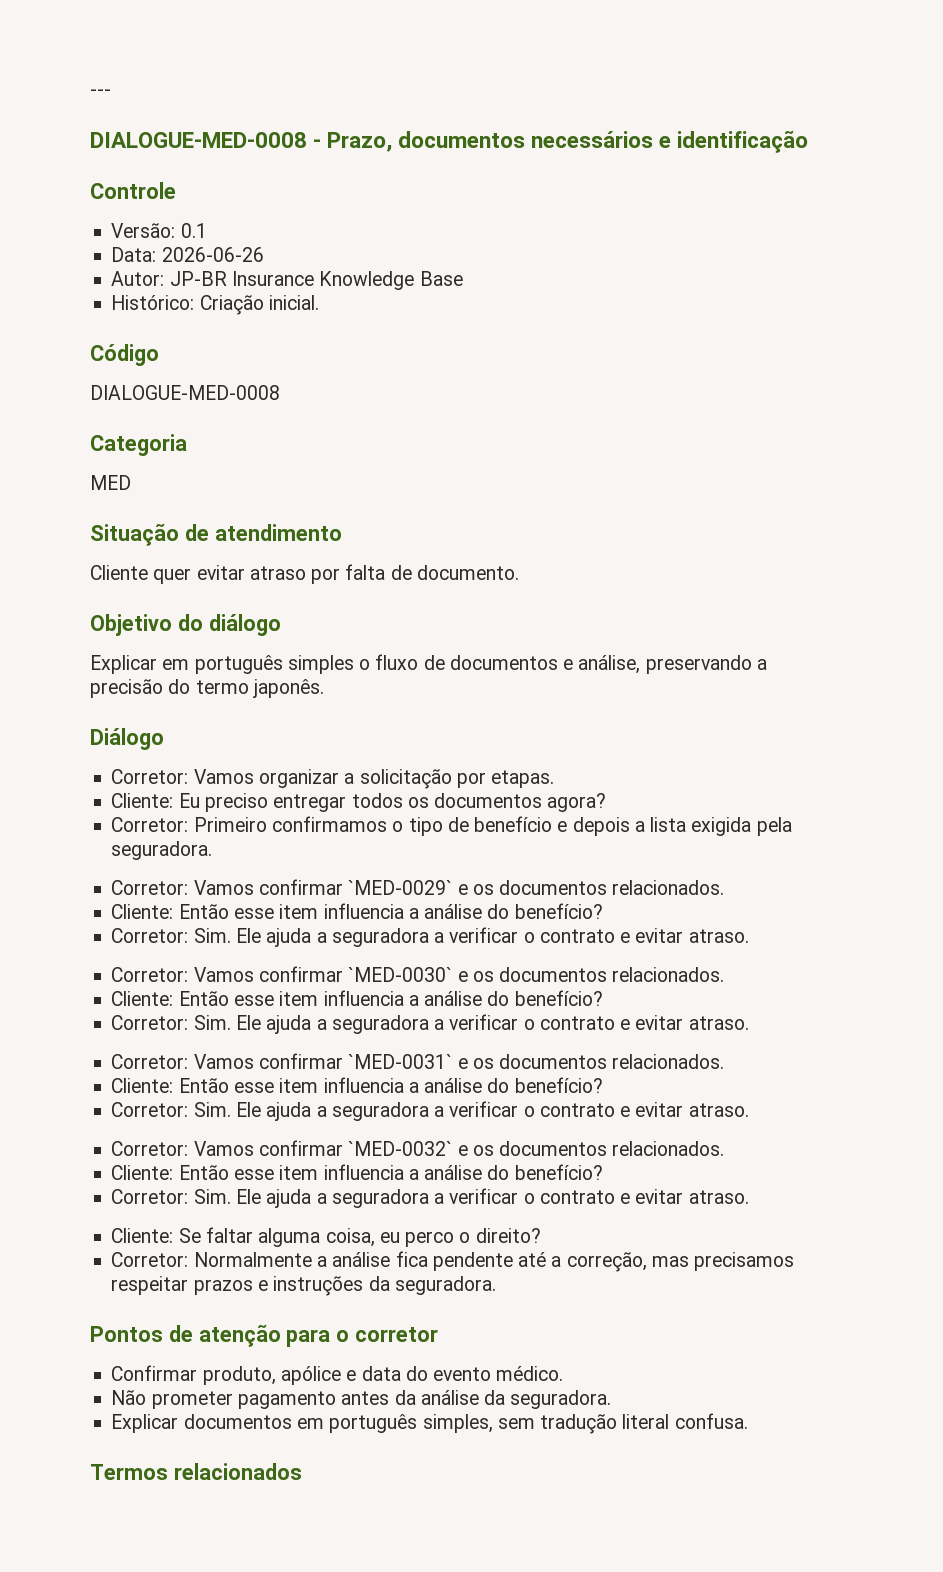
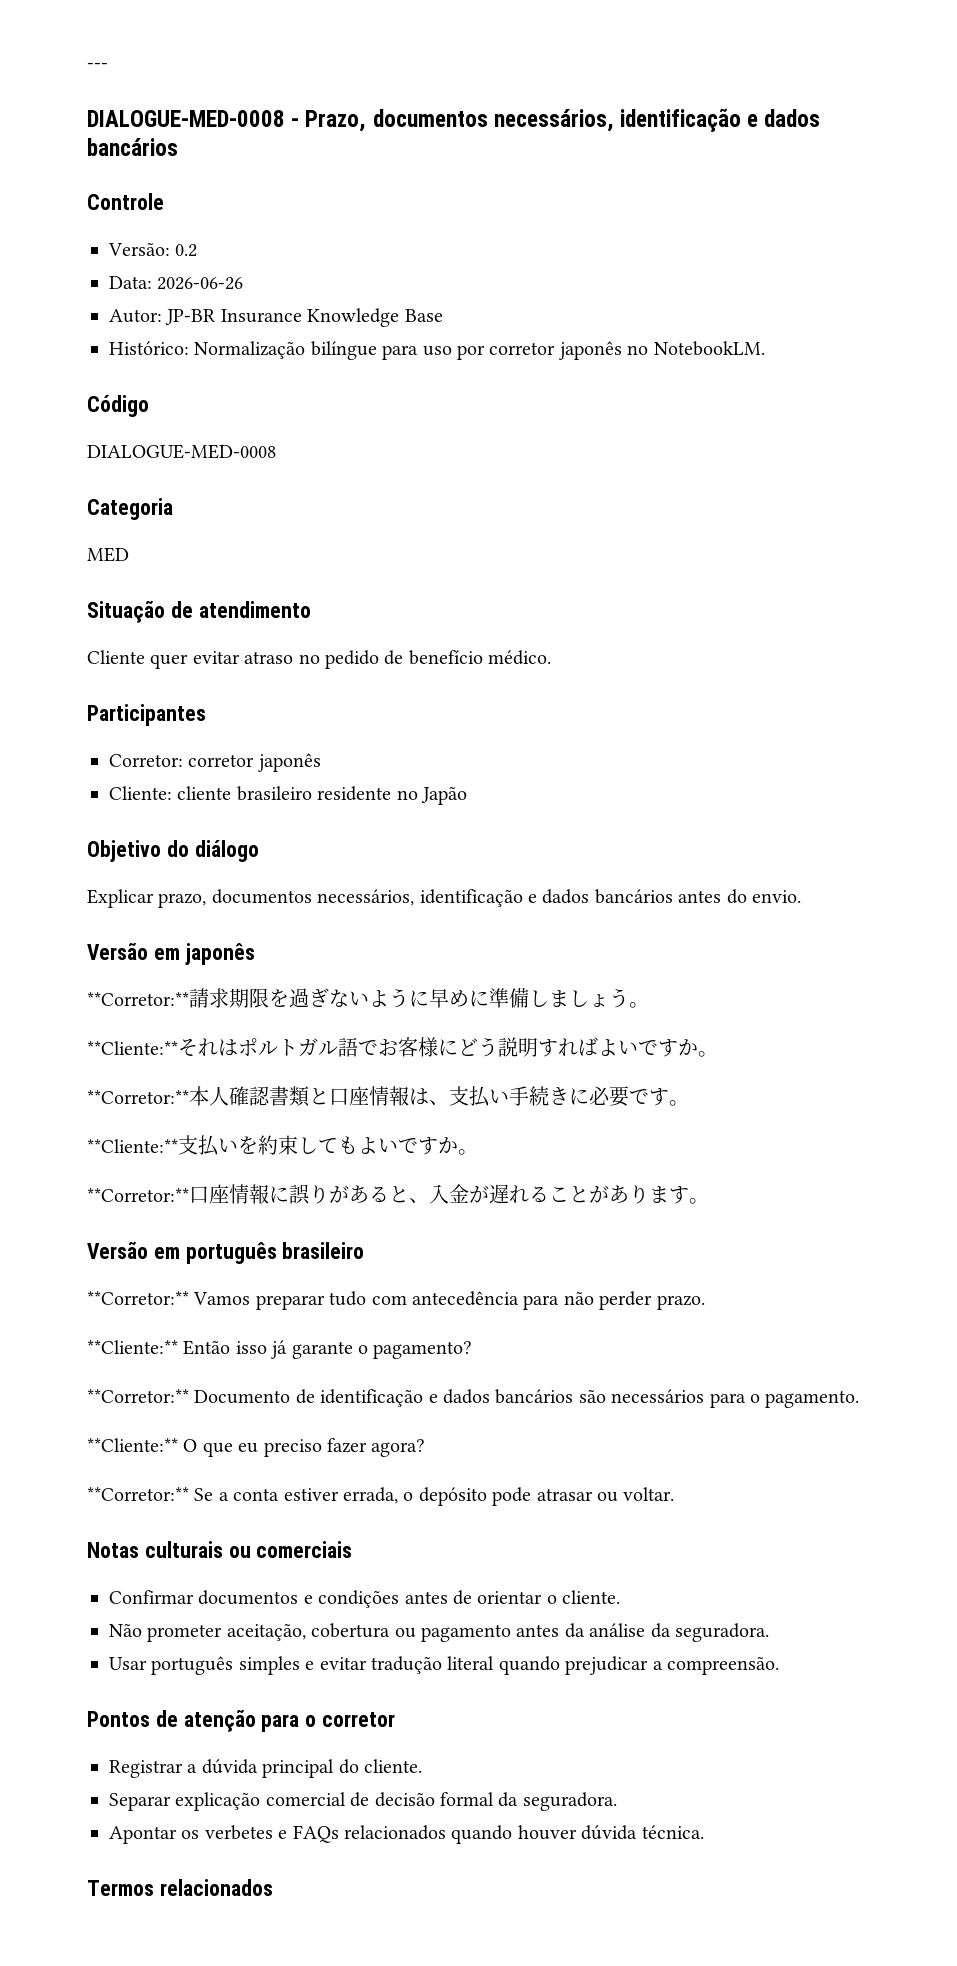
- DIALOGUE-MED-0008 - Prazo, documentos necessários e identificação
+ DIALOGUE-MED-0008 - Prazo, documentos necessários, identificação e dados bancários
- Versão: 0.1
+ Versão: 0.2
- Histórico: Criação inicial.
+ Histórico: Normalização bilíngue para uso por corretor japonês no NotebookLM.
- Cliente quer evitar atraso por falta de documento.
+ Cliente quer evitar atraso no pedido de benefício médico.
+ Participantes
+ Corretor: corretor japonês
+ Cliente: cliente brasileiro residente no Japão
  Objetivo do diálogo
- Explicar em português simples o fluxo de documentos e análise, preservando a precisão do termo japonês.
- Diálogo
- Corretor: Vamos organizar a solicitação por etapas.
- Cliente: Eu preciso entregar todos os documentos agora?
- Corretor: Primeiro confirmamos o tipo de benefício e depois a lista exigida pela seguradora.
- Corretor: Vamos confirmar `MED-0029` e os documentos relacionados.
- Cliente: Então esse item influencia a análise do benefício?
- Corretor: Sim. Ele ajuda a seguradora a verificar o contrato e evitar atraso.
- Corretor: Vamos confirmar `MED-0030` e os documentos relacionados.
- Cliente: Então esse item influencia a análise do benefício?
- Corretor: Sim. Ele ajuda a seguradora a verificar o contrato e evitar atraso.
- Corretor: Vamos confirmar `MED-0031` e os documentos relacionados.
- Cliente: Então esse item influencia a análise do benefício?
- Corretor: Sim. Ele ajuda a seguradora a verificar o contrato e evitar atraso.
- Corretor: Vamos confirmar `MED-0032` e os documentos relacionados.
- Cliente: Então esse item influencia a análise do benefício?
- Corretor: Sim. Ele ajuda a seguradora a verificar o contrato e evitar atraso.
- Cliente: Se faltar alguma coisa, eu perco o direito?
- Corretor: Normalmente a análise fica pendente até a correção, mas precisamos respeitar prazos e instruções da seguradora.
+ Explicar prazo, documentos necessários, identificação e dados bancários antes do envio.
+ Versão em japonês
+ **Corretor:**請求期限を過ぎないように早めに準備しましょう。
+ **Cliente:**それはポルトガル語でお客様にどう説明すればよいですか。
+ **Corretor:**本人確認書類と口座情報は、支払い手続きに必要です。
+ **Cliente:**支払いを約束してもよいですか。
+ **Corretor:**口座情報に誤りがあると、入金が遅れることがあります。
+ Versão em português brasileiro
+ **Corretor:** Vamos preparar tudo com antecedência para não perder prazo.
+ **Cliente:** Então isso já garante o pagamento?
+ **Corretor:** Documento de identificação e dados bancários são necessários para o pagamento.
+ **Cliente:** O que eu preciso fazer agora?
+ **Corretor:** Se a conta estiver errada, o depósito pode atrasar ou voltar.
+ Notas culturais ou comerciais
+ Confirmar documentos e condições antes de orientar o cliente.
+ Não prometer aceitação, cobertura ou pagamento antes da análise da seguradora.
+ Usar português simples e evitar tradução literal quando prejudicar a compreensão.
- Confirmar produto, apólice e data do evento médico.
- Não prometer pagamento antes da análise da seguradora.
- Explicar documentos em português simples, sem tradução literal confusa.
+ Registrar a dúvida principal do cliente.
+ Separar explicação comercial de decisão formal da seguradora.
+ Apontar os verbetes e FAQs relacionados quando houver dúvida técnica.

